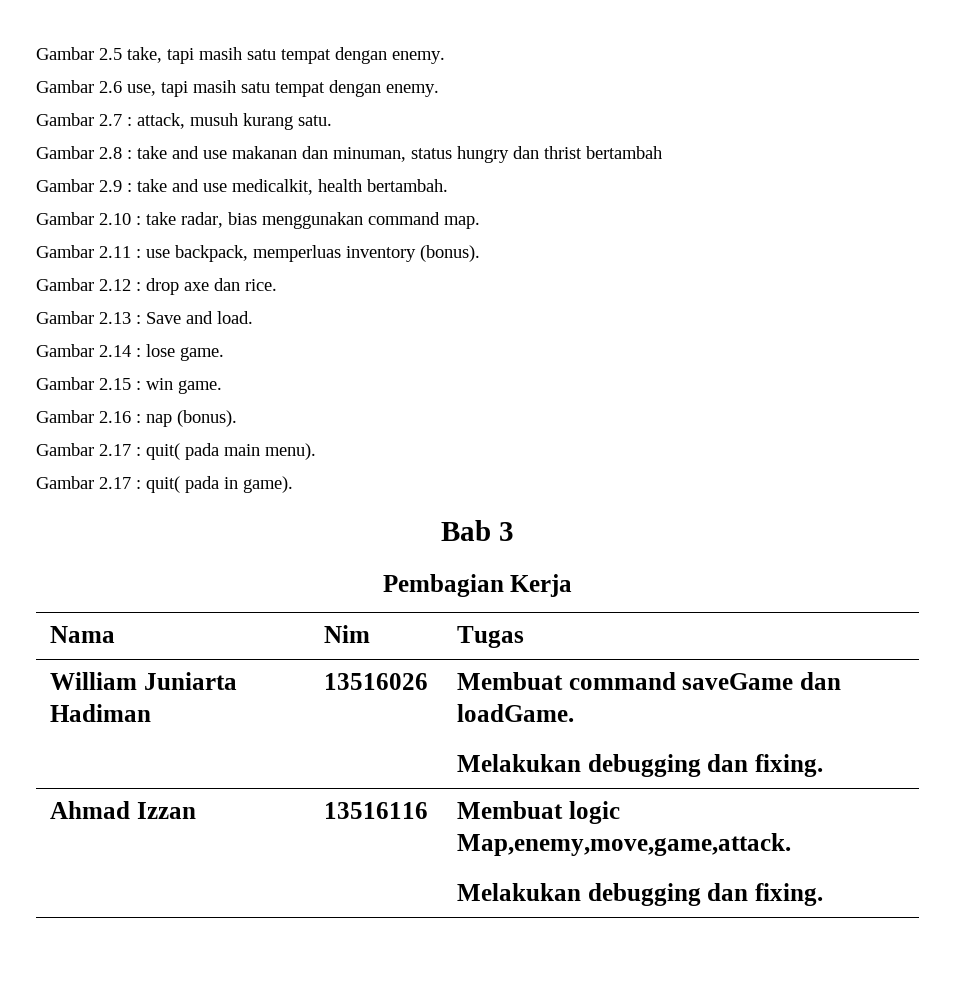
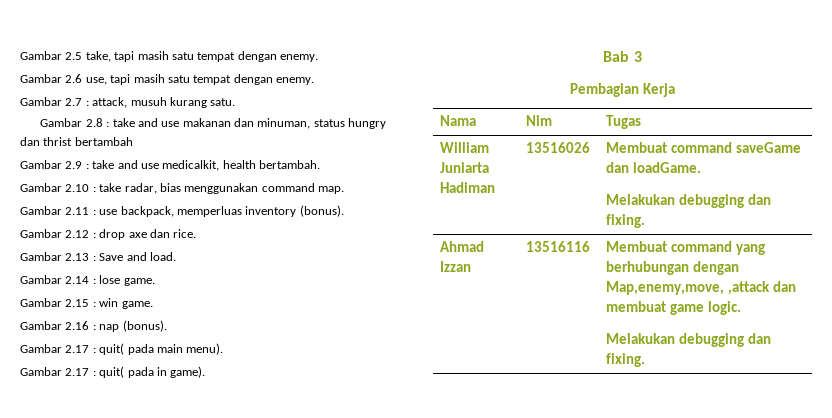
- Ahmad Izzan | 13516116 | Membuat logic Map,enemy,move,game,attack.
+ Ahmad Izzan | 13516116 | Membuat command yang berhubungan dengan Map,enemy,move, ,attack dan membuat game logic.

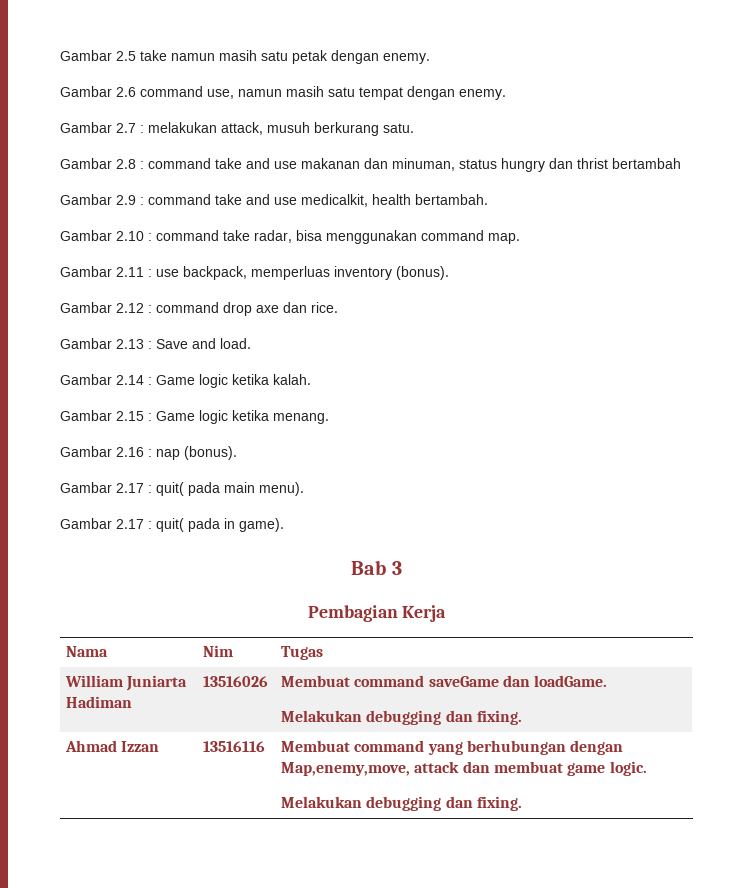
- Gambar 2.5 take, tapi masih satu tempat dengan enemy.
+ Gambar 2.5 take namun masih satu petak dengan enemy.
- Gambar 2.6 use, tapi masih satu tempat dengan enemy.
+ Gambar 2.6 command use, namun masih satu tempat dengan enemy.
- Gambar 2.7 : attack, musuh kurang satu.
+ Gambar 2.7 : melakukan attack, musuh berkurang satu.
- Gambar 2.8 : take and use makanan dan minuman, status hungry dan thrist bertambah
+ Gambar 2.8 : command take and use makanan dan minuman, status hungry dan thrist bertambah
- Gambar 2.9 : take and use medicalkit, health bertambah.
+ Gambar 2.9 : command take and use medicalkit, health bertambah.
- Gambar 2.10 : take radar, bias menggunakan command map.
+ Gambar 2.10 : command take radar, bisa menggunakan command map.
- Gambar 2.12 : drop axe dan rice.
+ Gambar 2.12 : command drop axe dan rice.
- Gambar 2.14 : lose game.
+ Gambar 2.14 : Game logic ketika kalah.
- Gambar 2.15 : win game.
+ Gambar 2.15 : Game logic ketika menang.
- Ahmad Izzan | 13516116 | Membuat command yang berhubungan dengan Map,enemy,move, ,attack dan membuat game logic.
+ Ahmad Izzan | 13516116 | Membuat command yang berhubungan dengan Map,enemy,move, attack dan membuat game logic.

